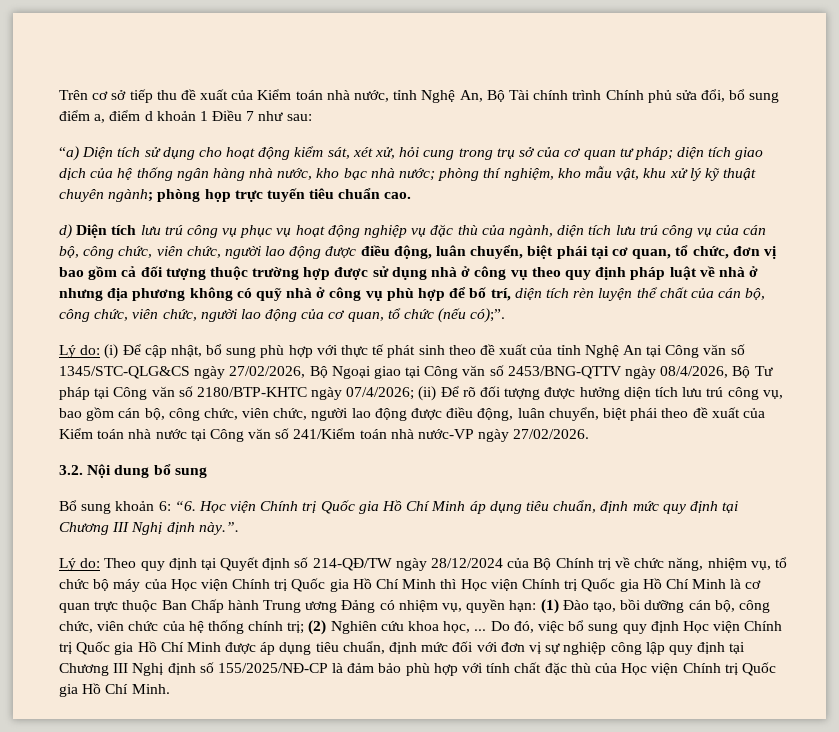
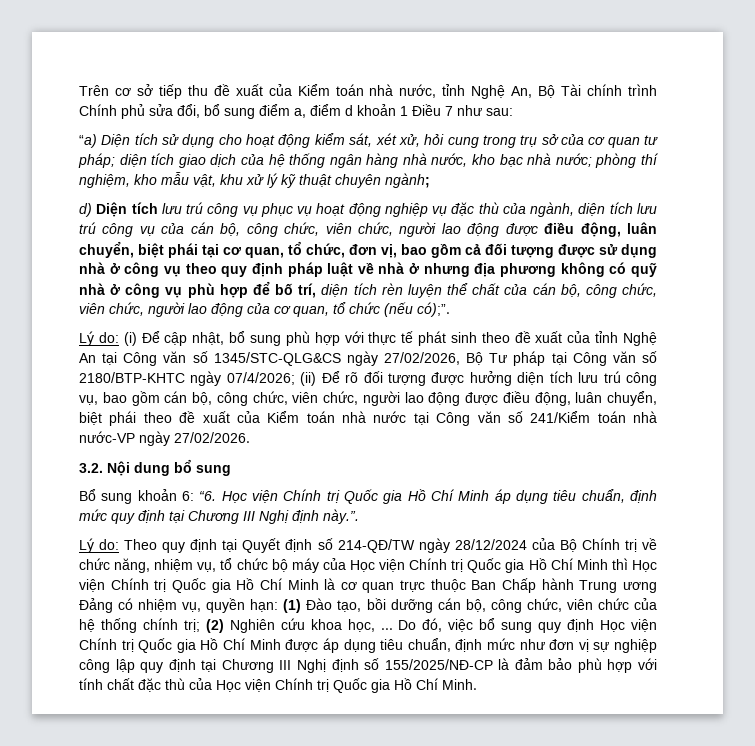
- “a) Diện tích sử dụng cho hoạt động kiểm sát, xét xử, hỏi cung trong trụ sở của cơ quan tư pháp; diện tích giao dịch của hệ thống ngân hàng nhà nước, kho bạc nhà nước; phòng thí nghiệm, kho mẫu vật, khu xử lý kỹ thuật chuyên ngành; phòng họp trực tuyến tiêu chuẩn cao.
+ “a) Diện tích sử dụng cho hoạt động kiểm sát, xét xử, hỏi cung trong trụ sở của cơ quan tư pháp; diện tích giao dịch của hệ thống ngân hàng nhà nước, kho bạc nhà nước; phòng thí nghiệm, kho mẫu vật, khu xử lý kỹ thuật chuyên ngành;
- d) Diện tích lưu trú công vụ phục vụ hoạt động nghiệp vụ đặc thù của ngành, diện tích lưu trú công vụ của cán bộ, công chức, viên chức, người lao động được điều động, luân chuyển, biệt phái tại cơ quan, tổ chức, đơn vị bao gồm cả đối tượng thuộc trường hợp được sử dụng nhà ở công vụ theo quy định pháp luật về nhà ở nhưng địa phương không có quỹ nhà ở công vụ phù hợp để bố trí, diện tích rèn luyện thể chất của cán bộ, công chức, viên chức, người lao động của cơ quan, tổ chức (nếu có);”.
+ d) Diện tích lưu trú công vụ phục vụ hoạt động nghiệp vụ đặc thù của ngành, diện tích lưu trú công vụ của cán bộ, công chức, viên chức, người lao động được điều động, luân chuyển, biệt phái tại cơ quan, tổ chức, đơn vị, bao gồm cả đối tượng được sử dụng nhà ở công vụ theo quy định pháp luật về nhà ở nhưng địa phương không có quỹ nhà ở công vụ phù hợp để bố trí, diện tích rèn luyện thể chất của cán bộ, công chức, viên chức, người lao động của cơ quan, tổ chức (nếu có);”.
- (i) Để cập nhật, bổ sung phù hợp với thực tế phát sinh theo đề xuất của tỉnh Nghệ An tại Công văn số 1345/STC-QLG&CS ngày 27/02/2026, Bộ Ngoại giao tại Công văn số 2453/BNG-QTTV ngày 08/4/2026, Bộ Tư pháp tại Công văn số 2180/BTP-KHTC ngày 07/4/2026;
+ (i) Để cập nhật, bổ sung phù hợp với thực tế phát sinh theo đề xuất của tỉnh Nghệ An tại Công văn số 1345/STC-QLG&CS ngày 27/02/2026, Bộ Tư pháp tại Công văn số 2180/BTP-KHTC ngày 07/4/2026;
- Do đó, việc bổ sung quy định Học viện Chính trị Quốc gia Hồ Chí Minh được áp dụng tiêu chuẩn, định mức đối với đơn vị sự nghiệp công lập quy định tại Chương III Nghị định số 155/2025/NĐ-CP là đảm bảo phù hợp với tính chất đặc thù của Học viện Chính trị Quốc gia Hồ Chí Minh.
+ Do đó, việc bổ sung quy định Học viện Chính trị Quốc gia Hồ Chí Minh được áp dụng tiêu chuẩn, định mức như đơn vị sự nghiệp công lập quy định tại Chương III Nghị định số 155/2025/NĐ-CP là đảm bảo phù hợp với tính chất đặc thù của Học viện Chính trị Quốc gia Hồ Chí Minh.

